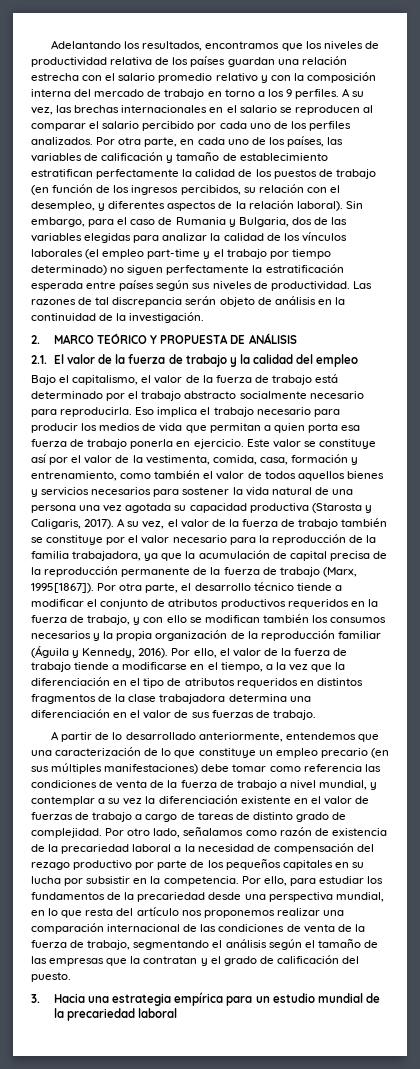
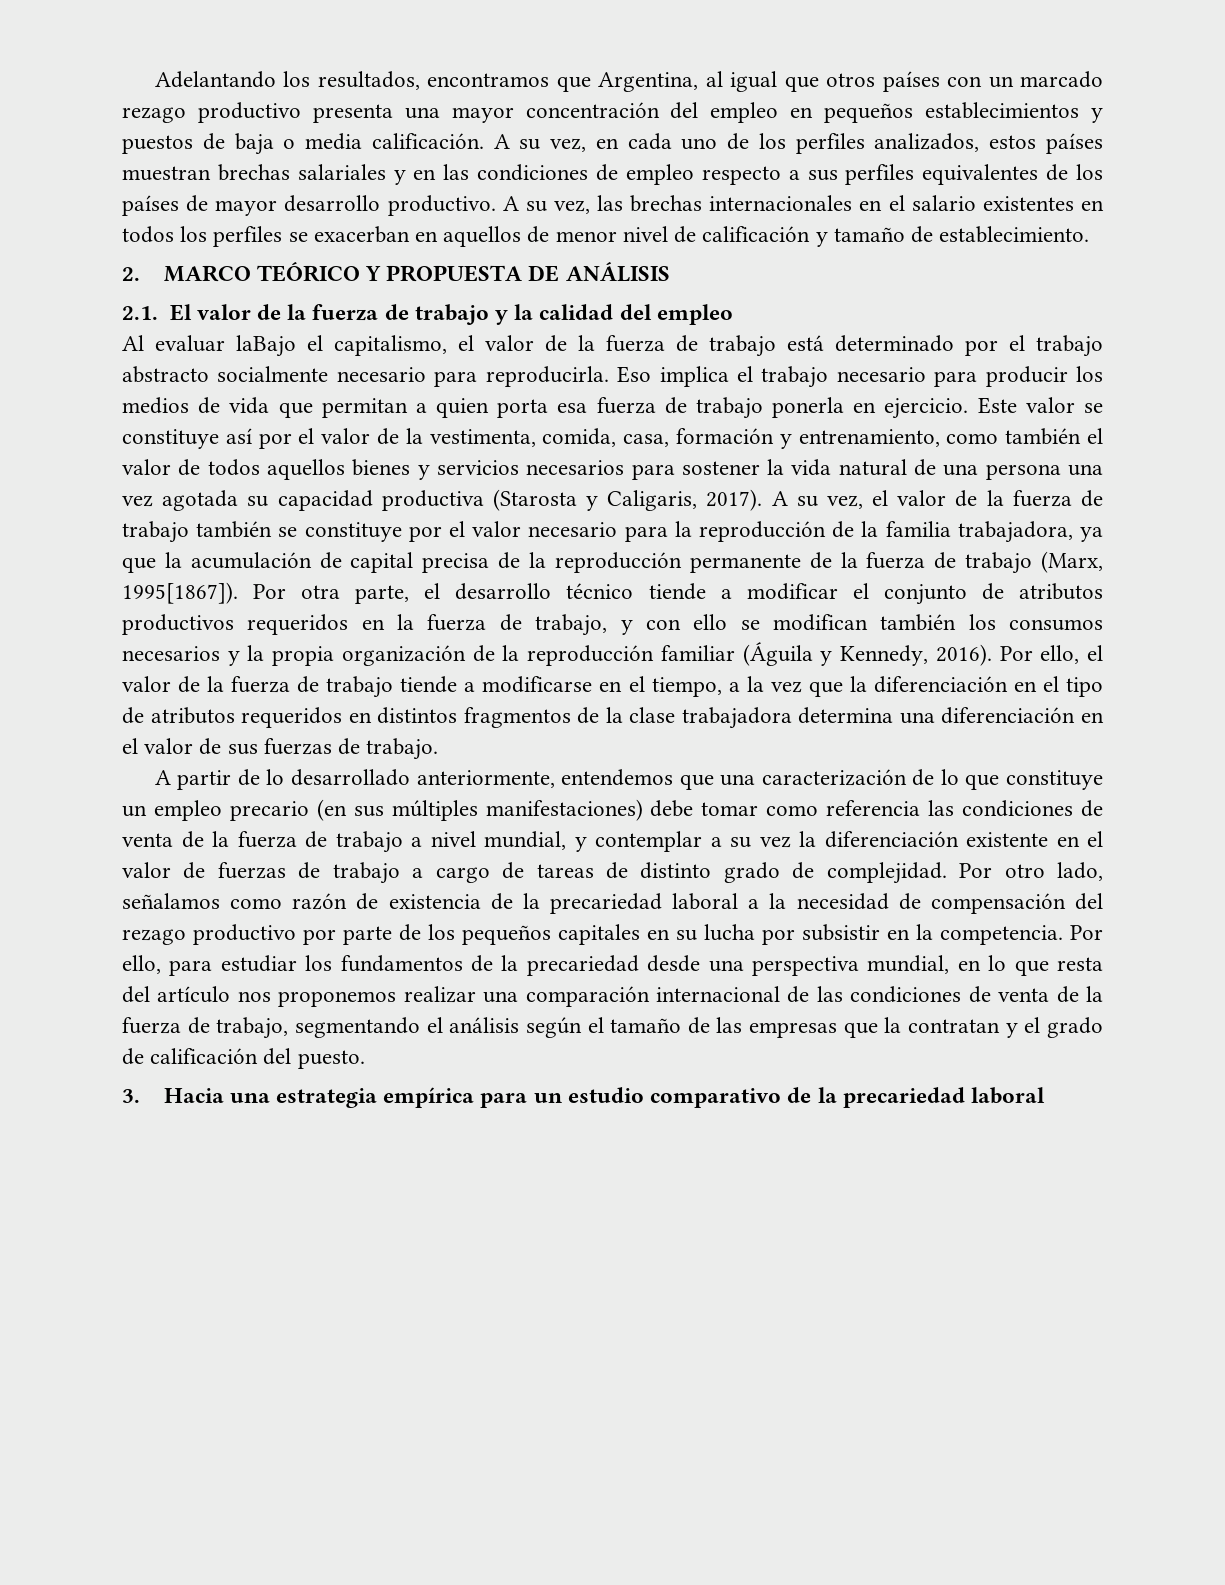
- Adelantando los resultados, encontramos que los niveles de productividad relativa de los países guardan una relación estrecha con el salario promedio relativo y con la composición interna del mercado de trabajo en torno a los 9 perfiles.
+ Adelantando los resultados, encontramos que Argentina, al igual que otros países con un marcado rezago productivo presenta una mayor concentración del empleo en pequeños establecimientos y puestos de baja o media calificación. A su vez, en cada uno de los perfiles analizados, estos países muestran brechas salariales y en las condiciones de empleo respecto a sus perfiles equivalentes de los países de mayor desarrollo productivo.
- A su vez, las brechas internacionales en el salario se reproducen al comparar el salario percibido por cada uno de los perfiles analizados. Por otra parte, en cada uno de los países, las variables de calificación y tamaño de establecimiento estratifican perfectamente la calidad de los puestos de trabajo (en función de los ingresos percibidos, su relación con el desempleo, y diferentes aspectos de la relación laboral). Sin embargo, para el caso de Rumania y Bulgaria, dos de las variables elegidas para analizar la calidad de los vínculos laborales (el empleo part-time y el trabajo por tiempo determinado) no siguen perfectamente la estratificación esperada entre países según sus niveles de productividad. Las razones de tal discrepancia serán objeto de análisis en la continuidad de la investigación.
+ A su vez, las brechas internacionales en el salario existentes en todos los perfiles se exacerban en aquellos de menor nivel de calificación y tamaño de establecimiento.
- Bajo el capitalismo, el valor de la fuerza de trabajo está determinado por el trabajo abstracto socialmente necesario para reproducirla.
+ Al evaluar laBajo el capitalismo, el valor de la fuerza de trabajo está determinado por el trabajo abstracto socialmente necesario para reproducirla.
- 3. Hacia una estrategia empírica para un estudio mundial de la precariedad laboral
+ 3. Hacia una estrategia empírica para un estudio comparativo de la precariedad laboral

